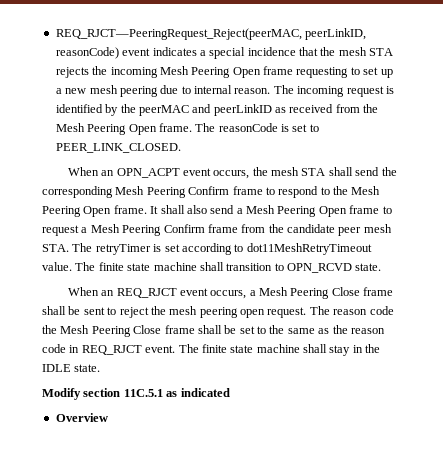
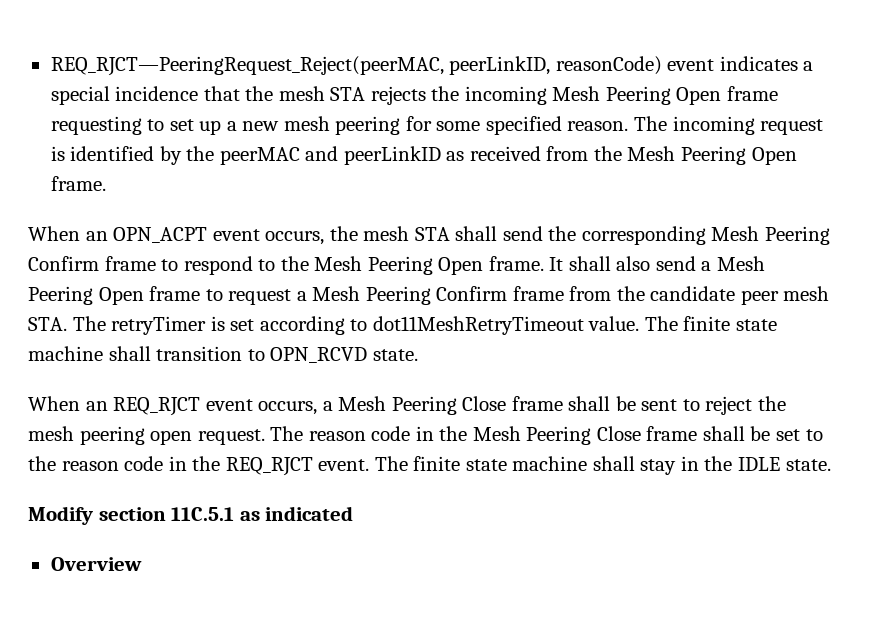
- REQ_RJCT—PeeringRequest_Reject(peerMAC, peerLinkID, reasonCode) event indicates a special incidence that the mesh STA rejects the incoming Mesh Peering Open frame requesting to set up a new mesh peering due to internal reason.
+ REQ_RJCT—PeeringRequest_Reject(peerMAC, peerLinkID, reasonCode) event indicates a special incidence that the mesh STA rejects the incoming Mesh Peering Open frame requesting to set up a new mesh peering for some specified reason.
- The reasonCode is set to PEER_LINK_CLOSED.
- The reason code the Mesh Peering Close frame shall be set to the same as the reason code in REQ_RJCT event.
+ The reason code in the Mesh Peering Close frame shall be set to the reason code in the REQ_RJCT event.

